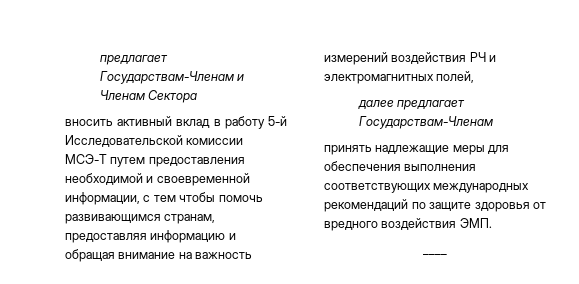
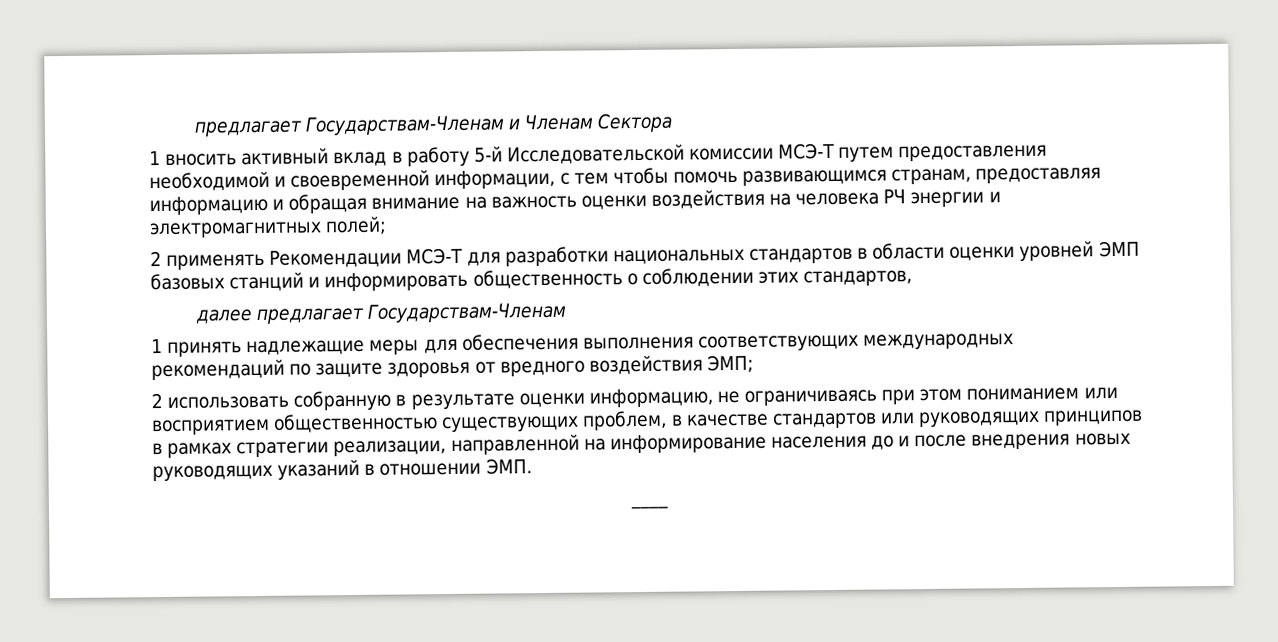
- вносить активный вклад в работу 5-й Исследовательской комиссии МСЭ-Т путем предоставления необходимой и своевременной информации, с тем чтобы помочь развивающимся странам, предоставляя информацию и обращая внимание на важность измерений воздействия РЧ и электромагнитных полей,
+ 1 вносить активный вклад в работу 5-й Исследовательской комиссии МСЭ-Т путем предоставления необходимой и своевременной информации, с тем чтобы помочь развивающимся странам, предоставляя информацию и обращая внимание на важность оценки воздействия на человека РЧ энергии и электромагнитных полей;
+ 2 применять Рекомендации МСЭ-Т для разработки национальных стандартов в области оценки уровней ЭМП базовых станций и информировать общественность о соблюдении этих стандартов,
- принять надлежащие меры для обеспечения выполнения соответствующих международных рекомендаций по защите здоровья от вредного воздействия ЭМП.
+ 1 принять надлежащие меры для обеспечения выполнения соответствующих международных рекомендаций по защите здоровья от вредного воздействия ЭМП;
+ 2 использовать собранную в результате оценки информацию, не ограничиваясь при этом пониманием или восприятием общественностью существующих проблем, в качестве стандартов или руководящих принципов в рамках стратегии реализации, направленной на информирование населения до и после внедрения новых руководящих указаний в отношении ЭМП.

